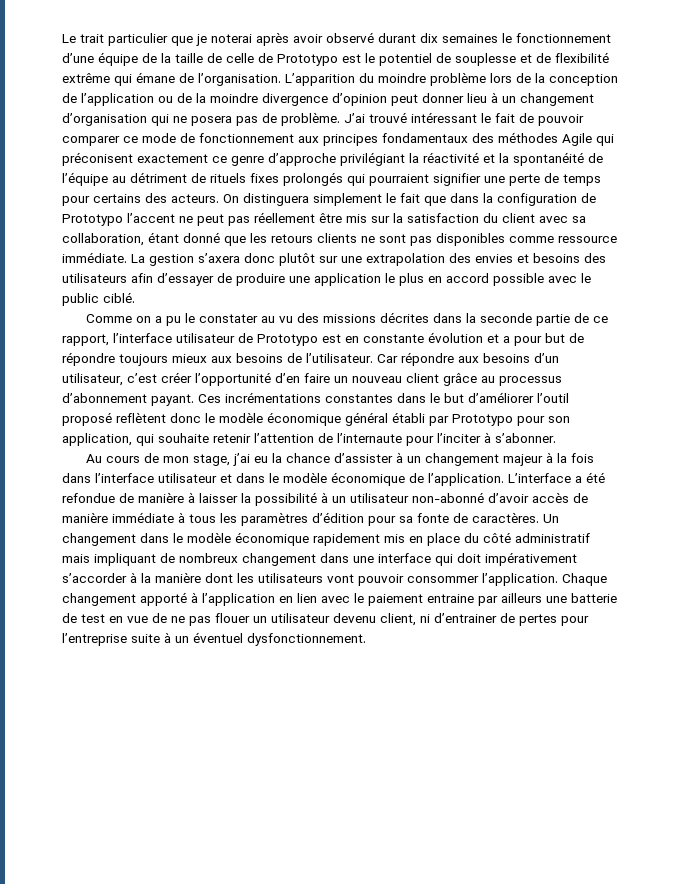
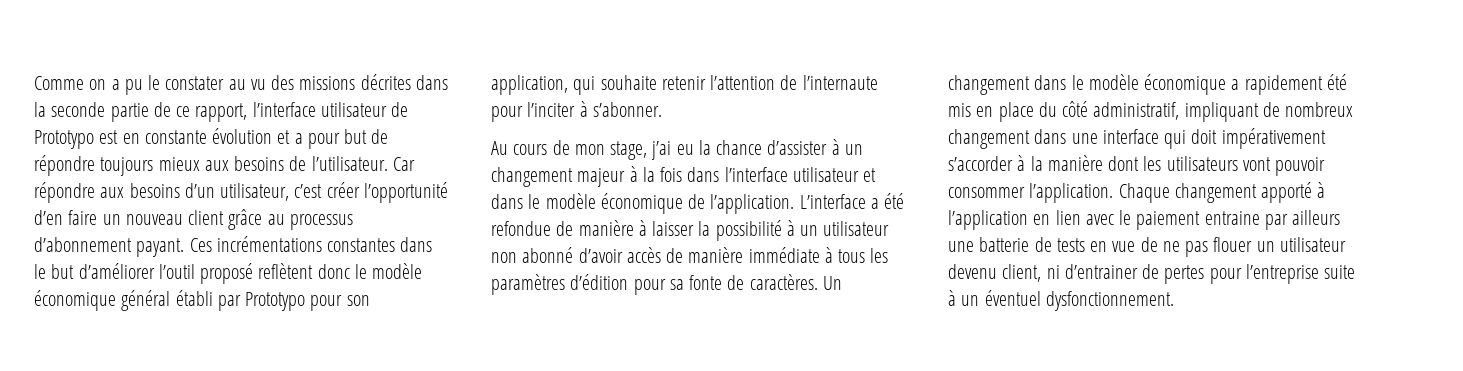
- Le trait particulier que je noterai après avoir observé durant dix semaines le fonctionnement d’une équipe de la taille de celle de Prototypo est le potentiel de souplesse et de flexibilité extrême qui émane de l’organisation. L’apparition du moindre problème lors de la conception de l’application ou de la moindre divergence d’opinion peut donner lieu à un changement d’organisation qui ne posera pas de problème. J’ai trouvé intéressant le fait de pouvoir comparer ce mode de fonctionnement aux principes fondamentaux des méthodes Agile qui préconisent exactement ce genre d’approche privilégiant la réactivité et la spontanéité de l’équipe au détriment de rituels fixes prolongés qui pourraient signifier une perte de temps pour certains des acteurs. On distinguera simplement le fait que dans la configuration de Prototypo l’accent ne peut pas réellement être mis sur la satisfaction du client avec sa collaboration, étant donné que les retours clients ne sont pas disponibles comme ressource immédiate. La gestion s’axera donc plutôt sur une extrapolation des envies et besoins des utilisateurs afin d’essayer de produire une application le plus en accord possible avec le public ciblé.
- L’interface a été refondue de manière à laisser la possibilité à un utilisateur non-abonné d’avoir accès de manière immédiate à tous les paramètres d’édition pour sa fonte de caractères.
+ L’interface a été refondue de manière à laisser la possibilité à un utilisateur non abonné d’avoir accès de manière immédiate à tous les paramètres d’édition pour sa fonte de caractères.
- Un changement dans le modèle économique rapidement mis en place du côté administratif mais impliquant de nombreux changement dans une interface qui doit impérativement s’accorder à la manière dont les utilisateurs vont pouvoir consommer l’application.
+ Un changement dans le modèle économique a rapidement été mis en place du côté administratif, impliquant de nombreux changement dans une interface qui doit impérativement s’accorder à la manière dont les utilisateurs vont pouvoir consommer l’application.
- Chaque changement apporté à l’application en lien avec le paiement entraine par ailleurs une batterie de test en vue de ne pas flouer un utilisateur devenu client, ni d’entrainer de pertes pour l’entreprise suite à un éventuel dysfonctionnement.
+ Chaque changement apporté à l’application en lien avec le paiement entraine par ailleurs une batterie de tests en vue de ne pas flouer un utilisateur devenu client, ni d’entrainer de pertes pour l’entreprise suite à un éventuel dysfonctionnement.

